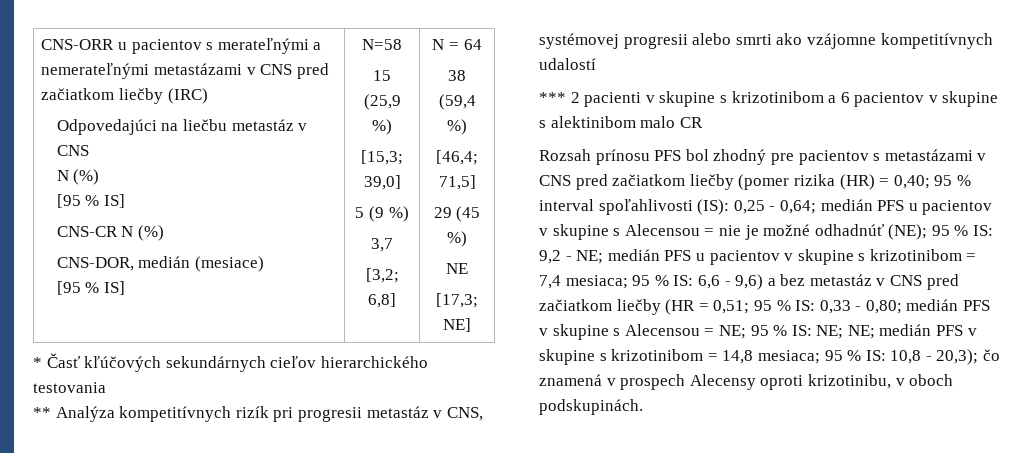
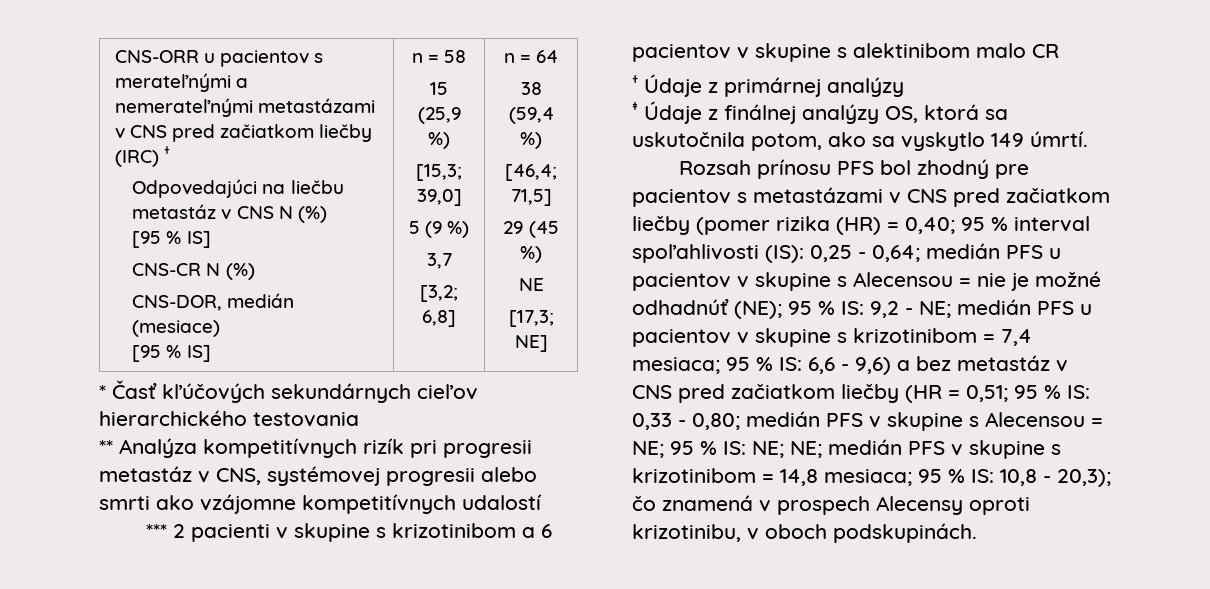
- CNS-ORR u pacientov s merateľnými a nemerateľnými metastázami v CNS pred začiatkom liečby (IRC)
+ CNS-ORR u pacientov s merateľnými a nemerateľnými metastázami v CNS pred začiatkom liečby (IRC) †
- Odpovedajúci na liečbu metastáz v CNS
- N (%)
+ Odpovedajúci na liečbu metastáz v CNS N (%)
- N=58
+ n = 58
- N = 64
+ n = 64
+ † Údaje z primárnej analýzy
+ ‡ Údaje z finálnej analýzy OS, ktorá sa uskutočnila potom, ako sa vyskytlo 149 úmrtí.

